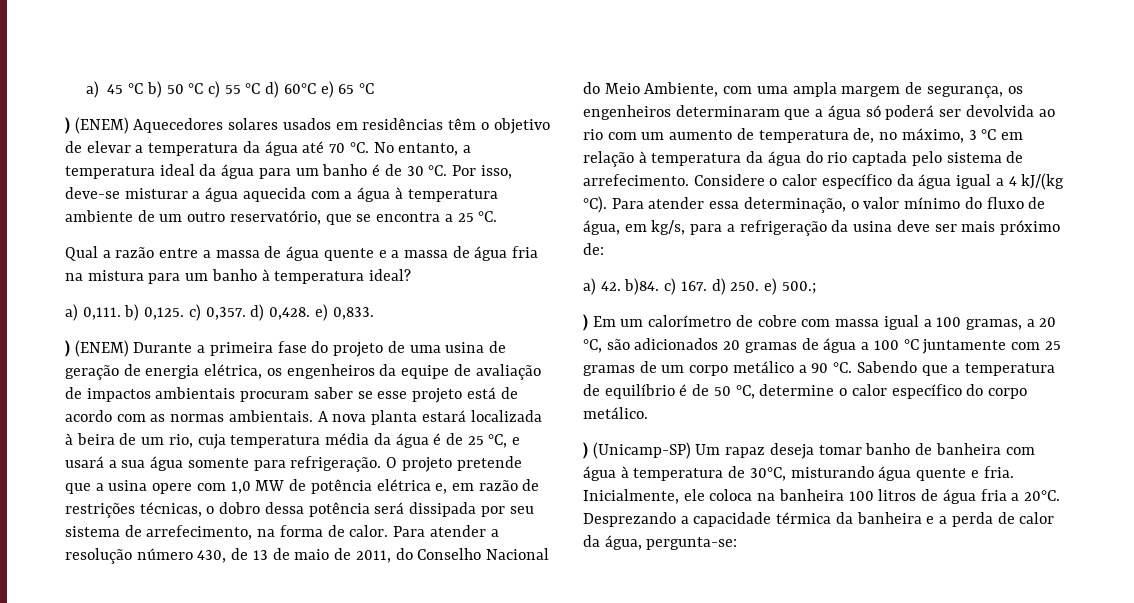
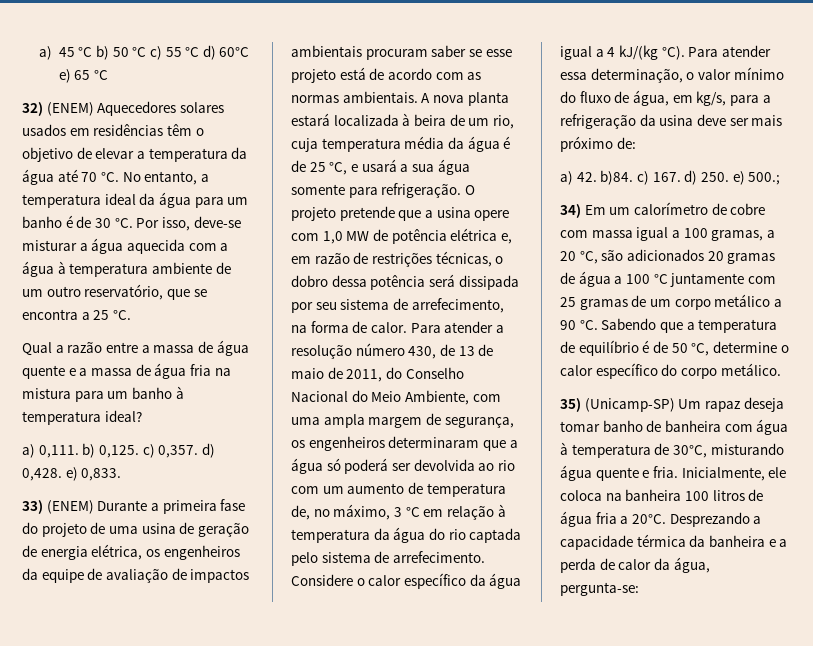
- ) (ENEM) Aquecedores solares usados em residências têm o objetivo de elevar a temperatura da água até 70 °C.
+ 32) (ENEM) Aquecedores solares usados em residências têm o objetivo de elevar a temperatura da água até 70 °C.
- ) (ENEM) Durante a primeira fase do projeto de uma usina de geração de energia elétrica, os engenheiros da equipe de avaliação de impactos ambientais procuram saber se esse projeto está de acordo com as normas ambientais.
+ 33) (ENEM) Durante a primeira fase do projeto de uma usina de geração de energia elétrica, os engenheiros da equipe de avaliação de impactos ambientais procuram saber se esse projeto está de acordo com as normas ambientais.
- ) Em um calorímetro de cobre com massa igual a 100 gramas, a 20 °C, são adicionados 20 gramas de água a 100 °C juntamente com 25 gramas de um corpo metálico a 90 °C.
+ 34) Em um calorímetro de cobre com massa igual a 100 gramas, a 20 °C, são adicionados 20 gramas de água a 100 °C juntamente com 25 gramas de um corpo metálico a 90 °C.
- ) (Unicamp-SP) Um rapaz deseja tomar banho de banheira com água à temperatura de 30°C, misturando água quente e fria.
+ 35) (Unicamp-SP) Um rapaz deseja tomar banho de banheira com água à temperatura de 30°C, misturando água quente e fria.

